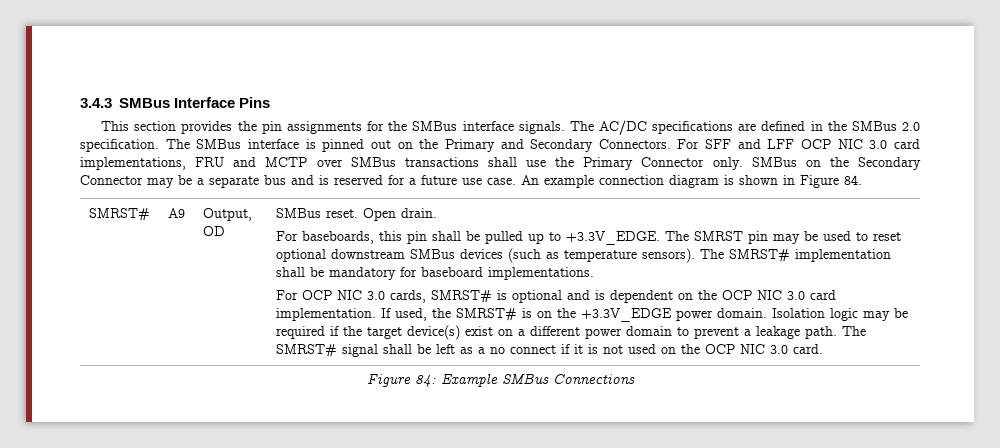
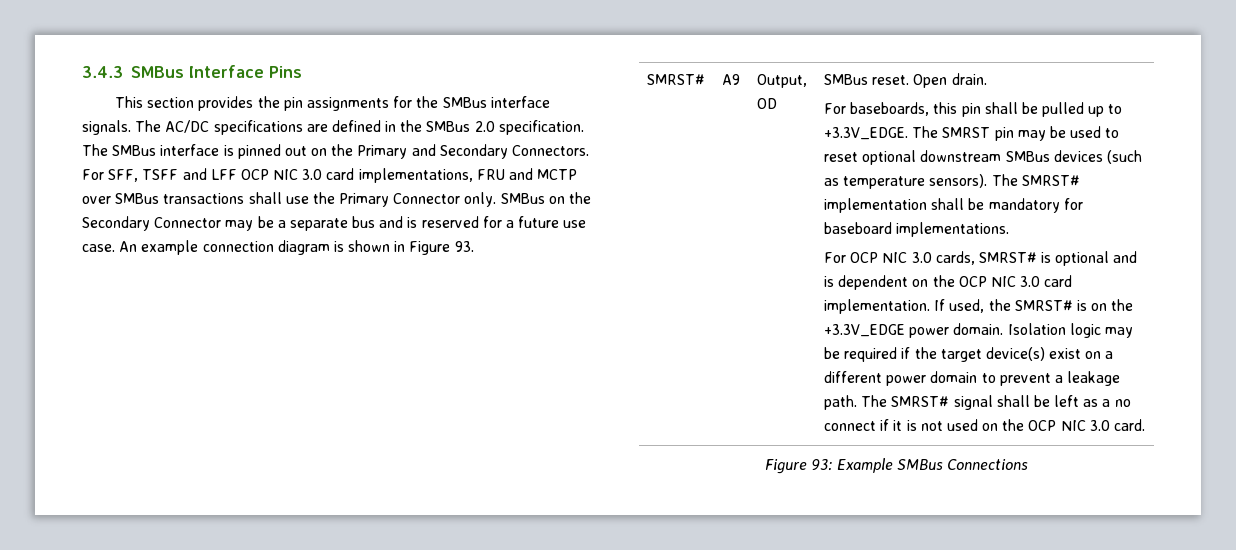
- For SFF and LFF OCP NIC 3.0 card implementations, FRU and MCTP over SMBus transactions shall use the Primary Connector only.
+ For SFF, TSFF and LFF OCP NIC 3.0 card implementations, FRU and MCTP over SMBus transactions shall use the Primary Connector only.
- An example connection diagram is shown in Figure 84.
+ An example connection diagram is shown in Figure 93.
- Figure 84: Example SMBus Connections
+ Figure 93: Example SMBus Connections

